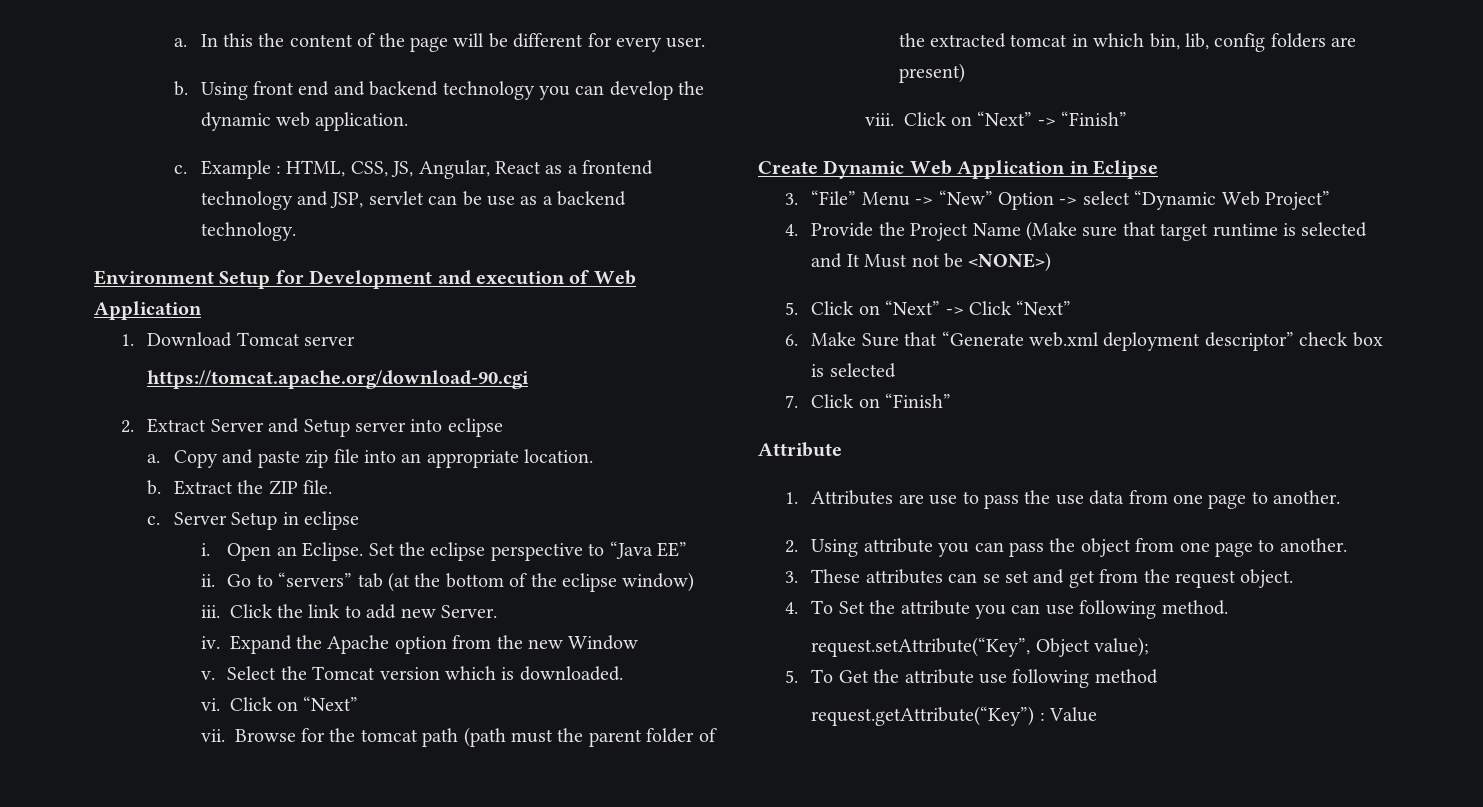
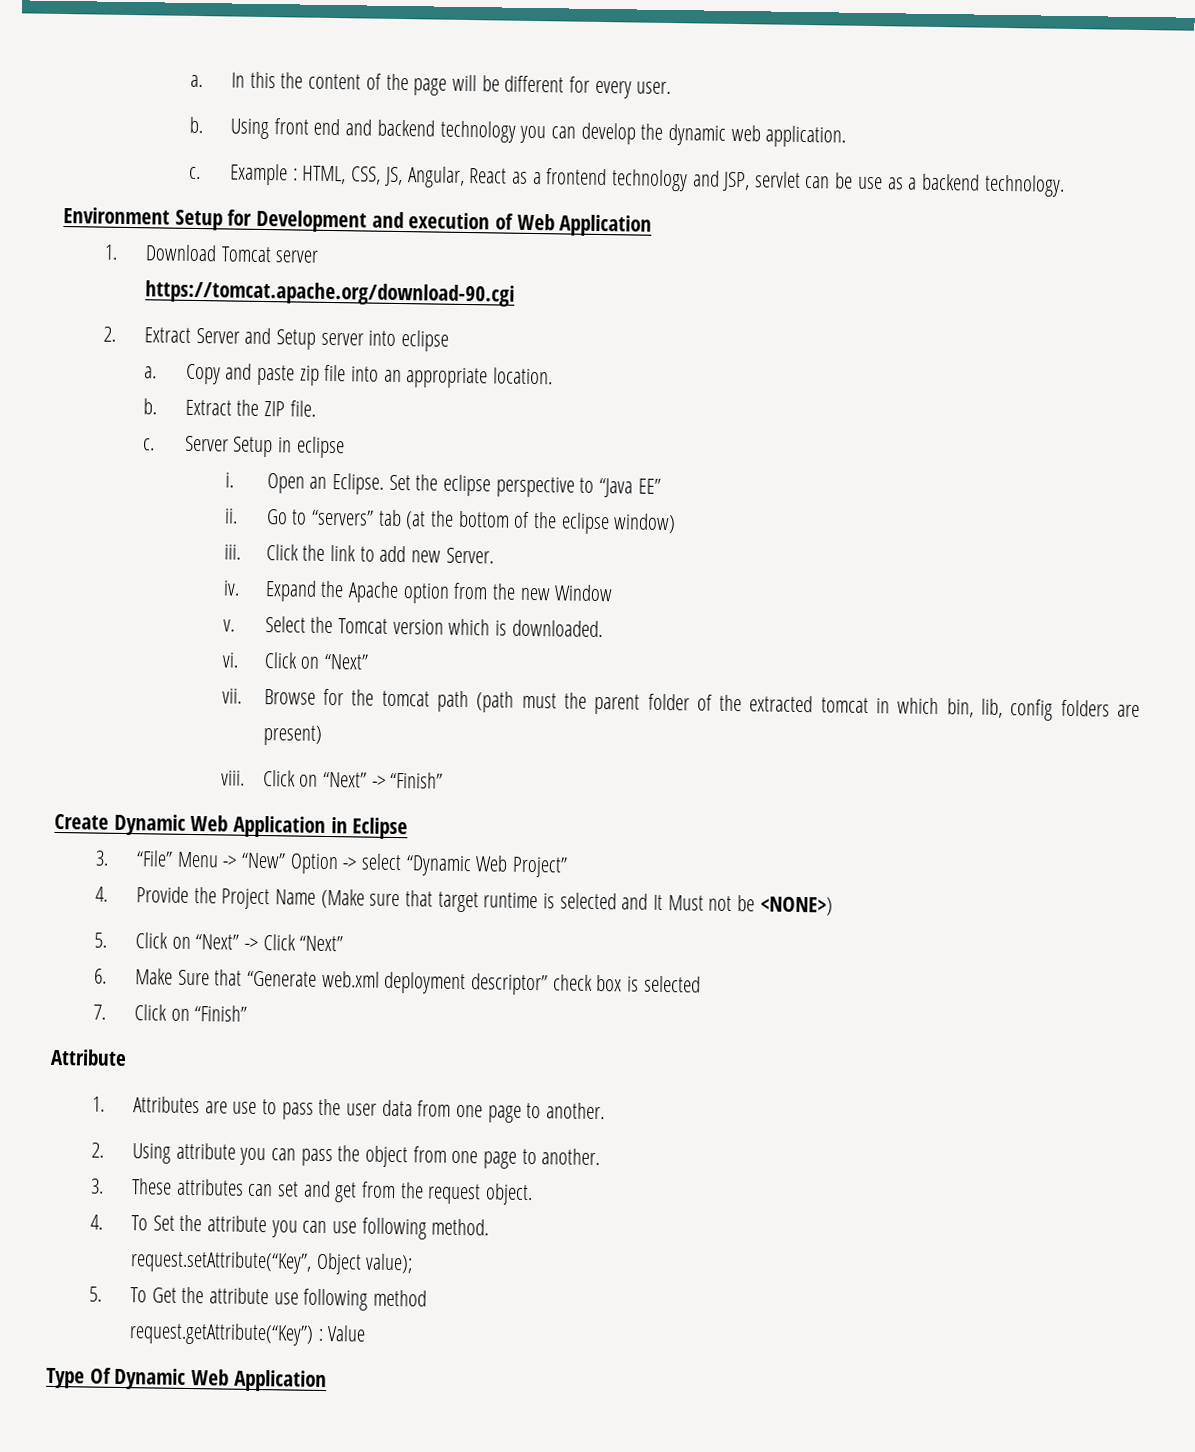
- 1. Attributes are use to pass the use data from one page to another.
+ 1. Attributes are use to pass the user data from one page to another.
- 3. These attributes can se set and get from the request object.
+ 3. These attributes can set and get from the request object.
+ Type Of Dynamic Web Application

